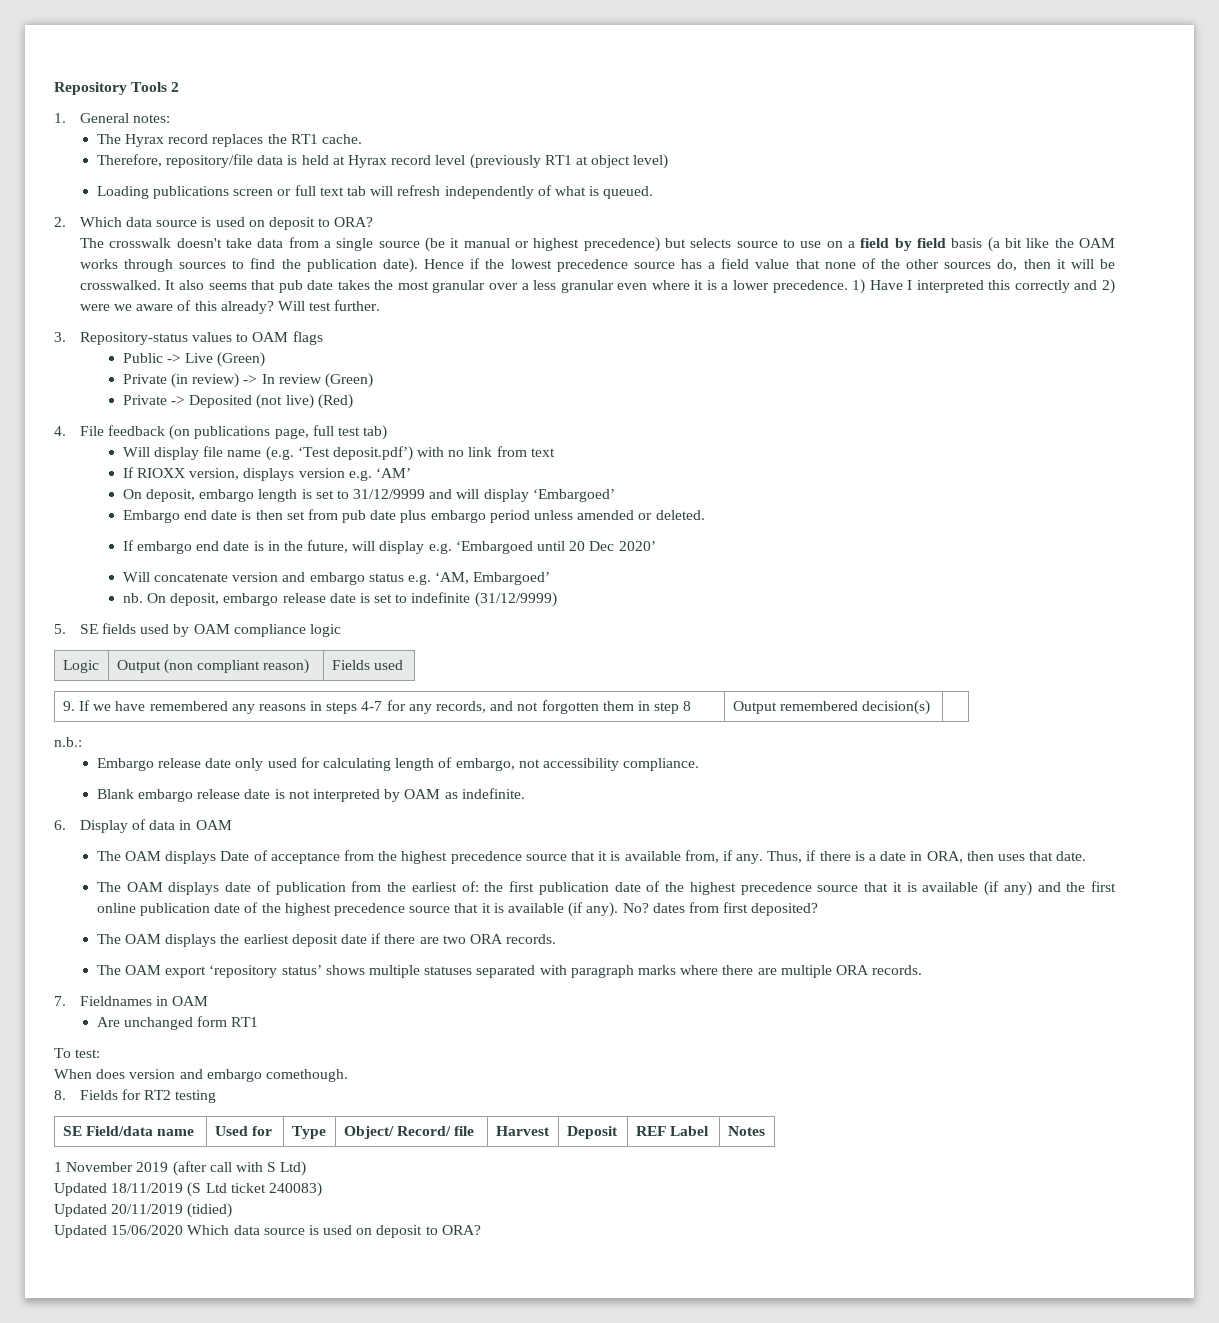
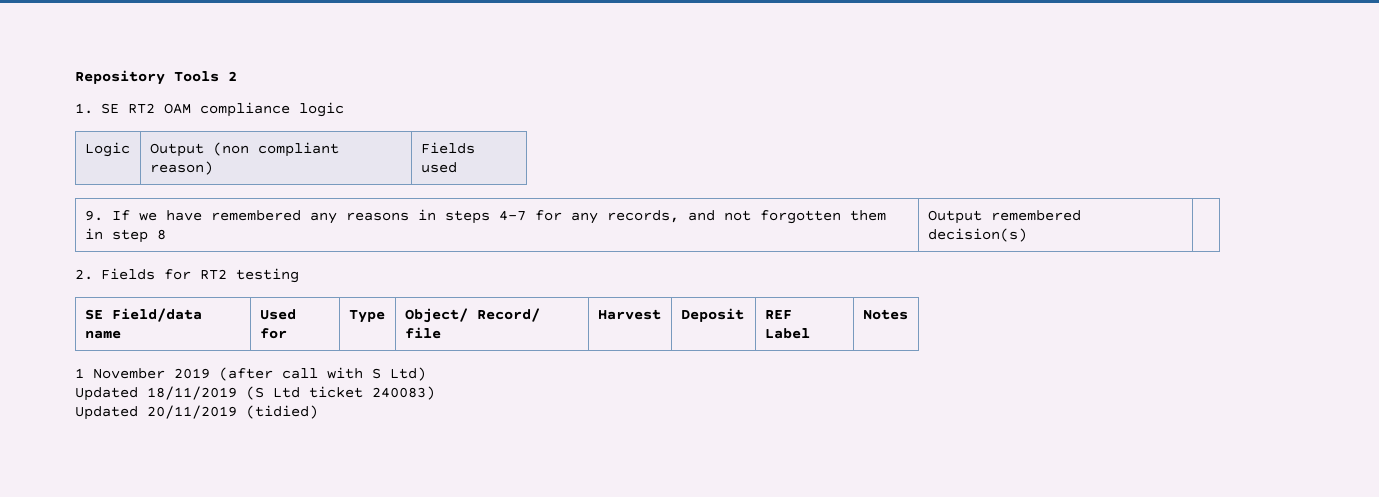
- 1. General notes:
- The Hyrax record replaces the RT1 cache.
- Therefore, repository/file data is held at Hyrax record level (previously RT1 at object level)
- Loading publications screen or full text tab will refresh independently of what is queued.
- 2. Which data source is used on deposit to ORA?
- The crosswalk doesn't take data from a single source (be it manual or highest precedence) but selects source to use on a field by field basis (a bit like the OAM works through sources to find the publication date). Hence if the lowest precedence source has a field value that none of the other sources do, then it will be crosswalked. It also seems that pub date takes the most granular over a less granular even where it is a lower precedence. 1) Have I interpreted this correctly and 2) were we aware of this already? Will test further.
- 3. Repository-status values to OAM flags
- Public -> Live (Green)
- Private (in review) -> In review (Green)
- Private -> Deposited (not live) (Red)
- 4. File feedback (on publications page, full test tab)
- Will display file name (e.g. ‘Test deposit.pdf’) with no link from text
- If RIOXX version, displays version e.g. ‘AM’
- On deposit, embargo length is set to 31/12/9999 and will display ‘Embargoed’
- Embargo end date is then set from pub date plus embargo period unless amended or deleted.
- If embargo end date is in the future, will display e.g. ‘Embargoed until 20 Dec 2020’
- Will concatenate version and embargo status e.g. ‘AM, Embargoed’
- nb. On deposit, embargo release date is set to indefinite (31/12/9999)
- 5. SE fields used by OAM compliance logic
+ 1. SE RT2 OAM compliance logic
- n.b.:
- Embargo release date only used for calculating length of embargo, not accessibility compliance.
- Blank embargo release date is not interpreted by OAM as indefinite.
- 6. Display of data in OAM
- The OAM displays Date of acceptance from the highest precedence source that it is available from, if any. Thus, if there is a date in ORA, then uses that date.
- The OAM displays date of publication from the earliest of: the first publication date of the highest precedence source that it is available (if any) and the first online publication date of the highest precedence source that it is available (if any). No? dates from first deposited?
- The OAM displays the earliest deposit date if there are two ORA records.
- The OAM export ‘repository status’ shows multiple statuses separated with paragraph marks where there are multiple ORA records.
- 7. Fieldnames in OAM
- Are unchanged form RT1
- To test:
- When does version and embargo comethough.
- 8. Fields for RT2 testing
+ 2. Fields for RT2 testing
- Updated 15/06/2020 Which data source is used on deposit to ORA?

